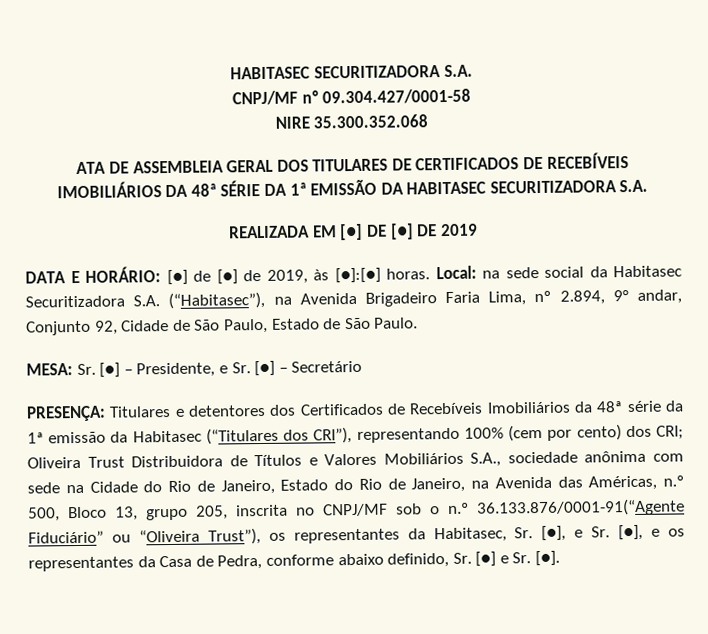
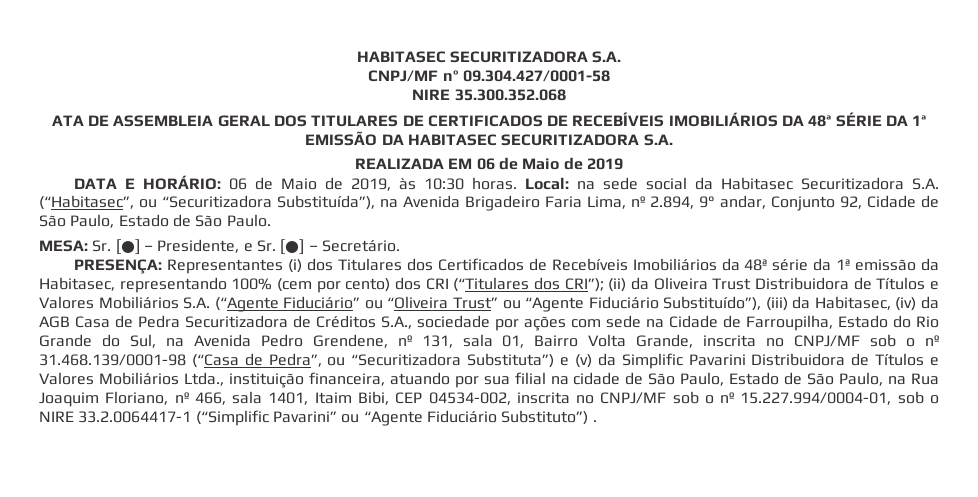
- REALIZADA EM [●] DE [●] DE 2019
+ REALIZADA EM 06 de Maio de 2019
- DATA E HORÁRIO: [●] de [●] de 2019, às [●]:[●] horas.
+ DATA E HORÁRIO: 06 de Maio de 2019, às 10:30 horas.
- Local: na sede social da Habitasec Securitizadora S.A. (“Habitasec”), na Avenida Brigadeiro Faria Lima, nº 2.894, 9° andar, Conjunto 92, Cidade de São Paulo, Estado de São Paulo.
+ Local: na sede social da Habitasec Securitizadora S.A. (“Habitasec”, ou “Securitizadora Substituída”), na Avenida Brigadeiro Faria Lima, nº 2.894, 9° andar, Conjunto 92, Cidade de São Paulo, Estado de São Paulo.
- MESA: Sr. [●] – Presidente, e Sr. [●] – Secretário
+ MESA: Sr. [●] – Presidente, e Sr. [●] – Secretário.
- PRESENÇA: Titulares e detentores dos Certificados de Recebíveis Imobiliários da 48ª série da 1ª emissão da Habitasec (“Titulares dos CRI”), representando 100% (cem por cento) dos CRI; Oliveira Trust Distribuidora de Títulos e Valores Mobiliários S.A., sociedade anônima com sede na Cidade do Rio de Janeiro, Estado do Rio de Janeiro, na Avenida das Américas, n.º 500, Bloco 13, grupo 205, inscrita no CNPJ/MF sob o n.º 36.133.876/0001-91(“Agente Fiduciário” ou “Oliveira Trust”), os representantes da Habitasec, Sr. [●], e Sr. [●], e os representantes da Casa de Pedra, conforme abaixo definido, Sr. [●] e Sr. [●].
+ PRESENÇA: Representantes (i) dos Titulares dos Certificados de Recebíveis Imobiliários da 48ª série da 1ª emissão da Habitasec, representando 100% (cem por cento) dos CRI (“Titulares dos CRI”); (ii) da Oliveira Trust Distribuidora de Títulos e Valores Mobiliários S.A. (“Agente Fiduciário” ou “Oliveira Trust” ou “Agente Fiduciário Substituído”), (iii) da Habitasec, (iv) da AGB Casa de Pedra Securitizadora de Créditos S.A., sociedade por ações com sede na Cidade de Farroupilha, Estado do Rio Grande do Sul, na Avenida Pedro Grendene, nº 131, sala 01, Bairro Volta Grande, inscrita no CNPJ/MF sob o nº 31.468.139/0001-98 (“Casa de Pedra”, ou “Securitizadora Substituta”) e (v) da Simplific Pavarini Distribuidora de Títulos e Valores Mobiliários Ltda., instituição financeira, atuando por sua filial na cidade de São Paulo, Estado de São Paulo, na Rua Joaquim Floriano, nº 466, sala 1401, Itaim Bibi, CEP 04534-002, inscrita no CNPJ/MF sob o nº 15.227.994/0004-01, sob o NIRE 33.2.0064417-1 (“Simplific Pavarini” ou “Agente Fiduciário Substituto”) .

